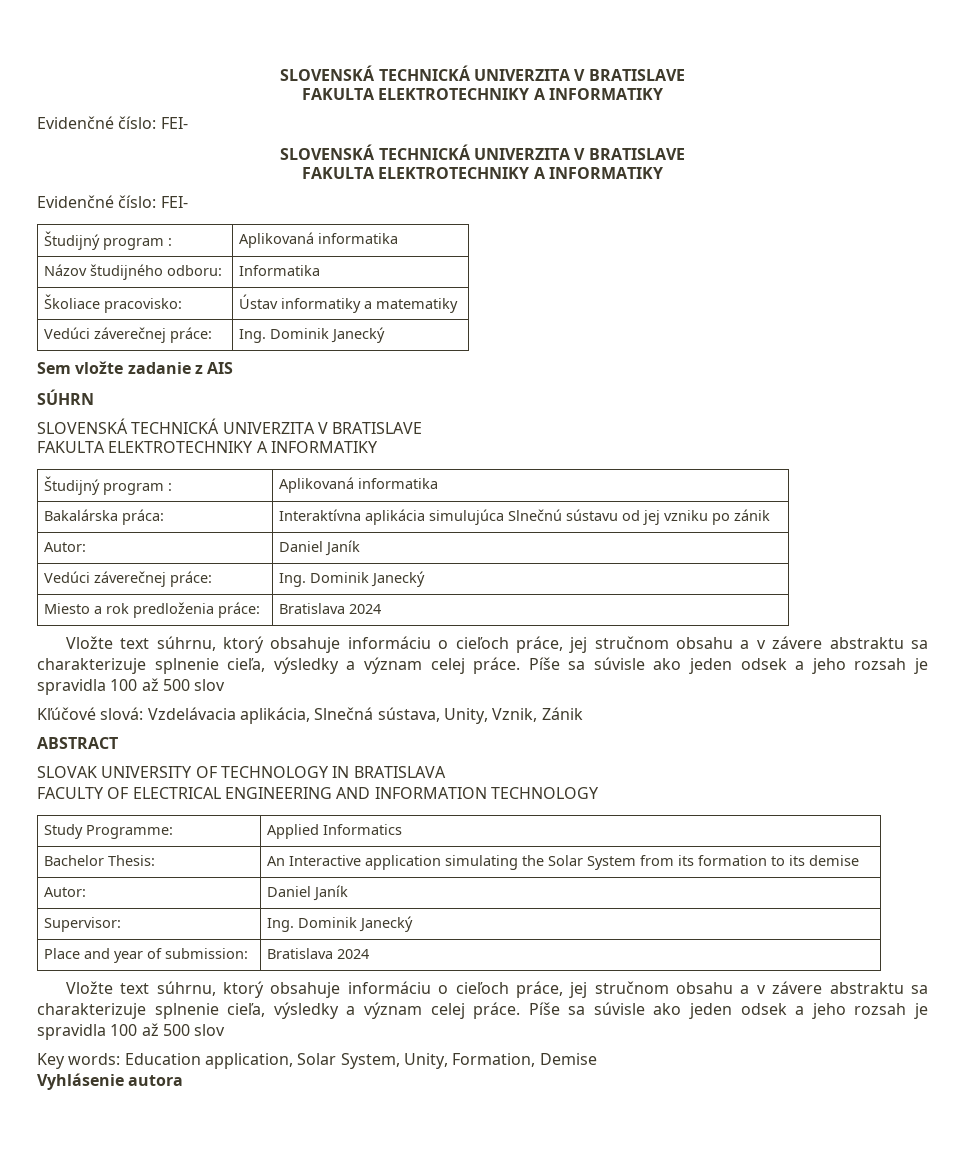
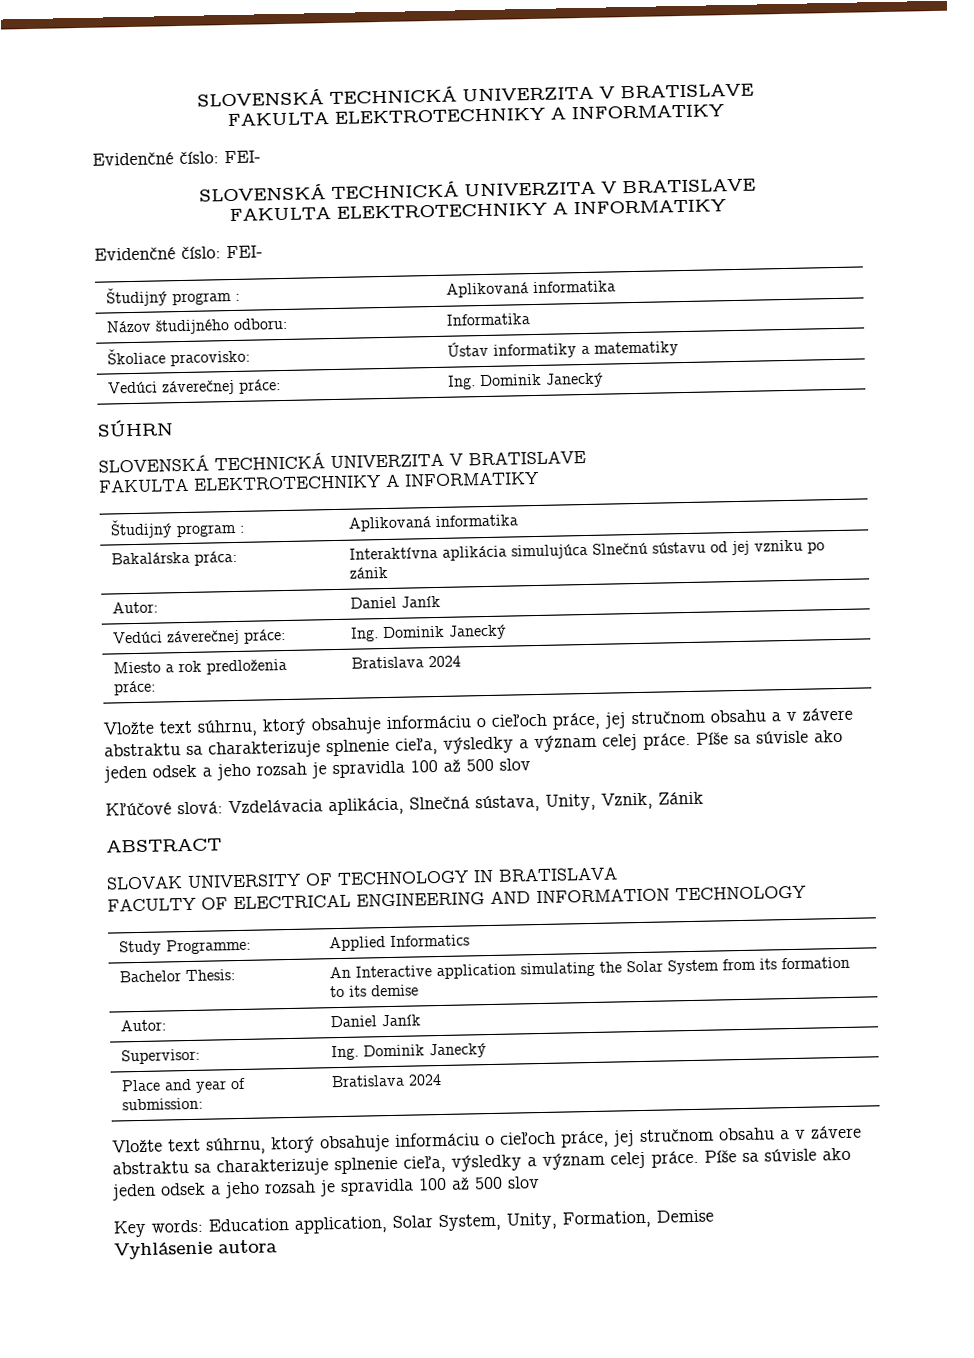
- Sem vložte zadanie z AIS

